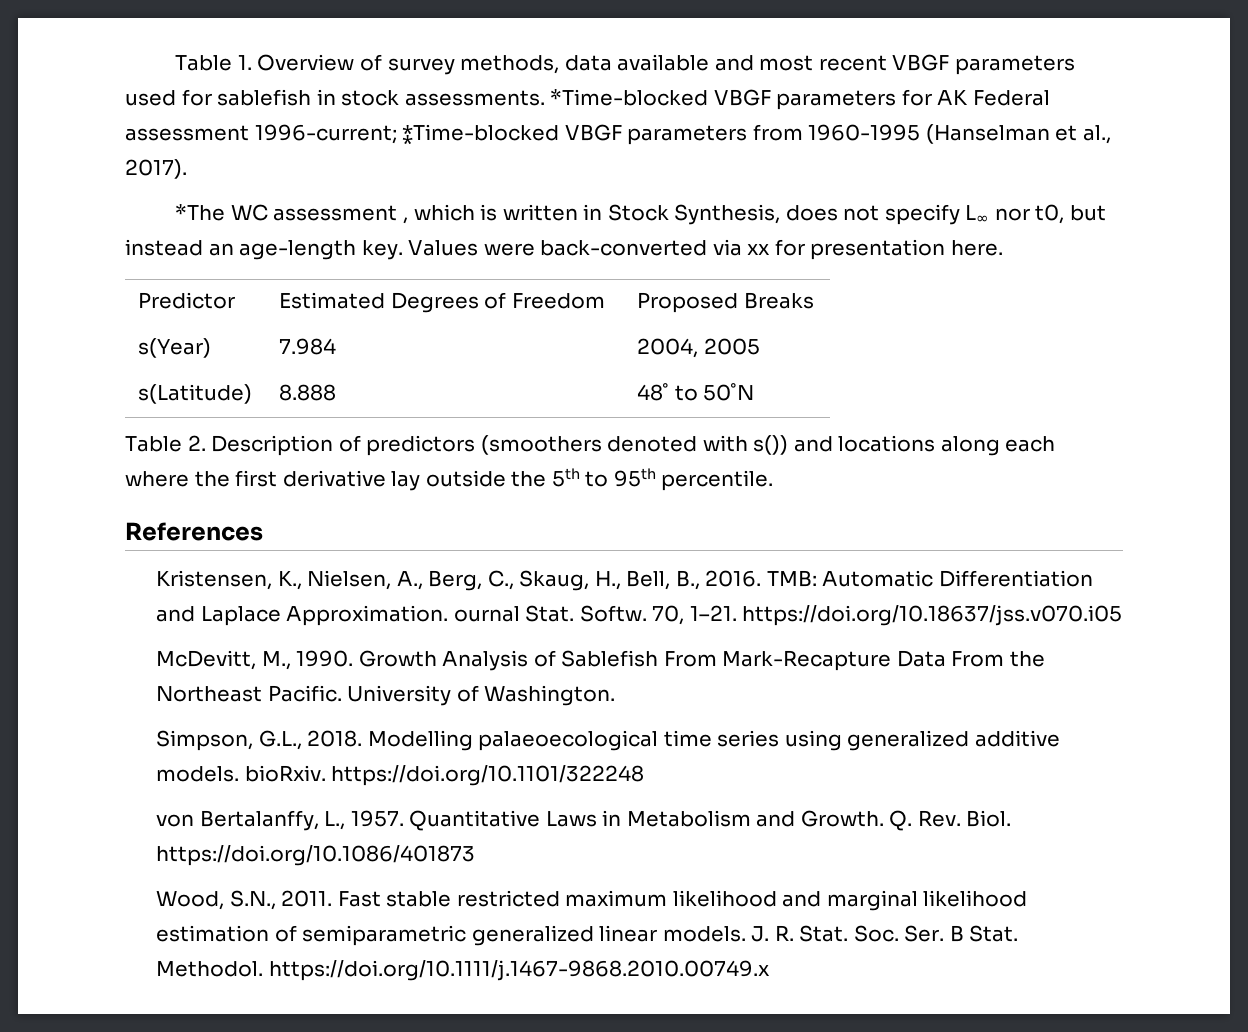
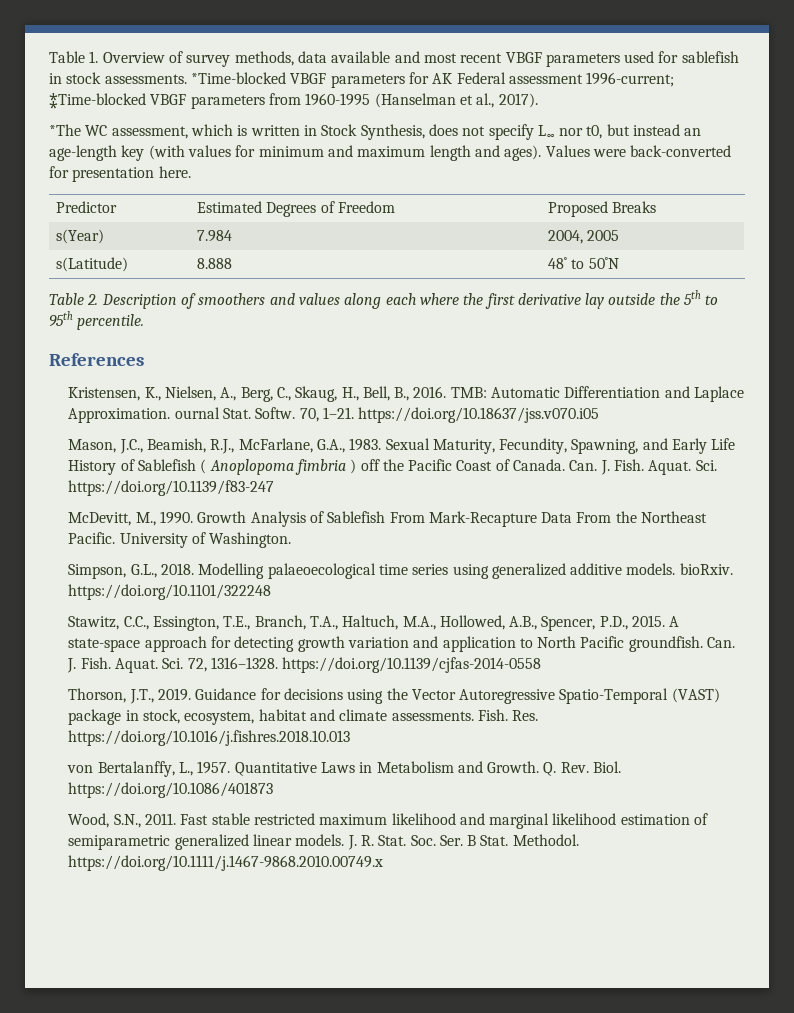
- *The WC assessment , which is written in Stock Synthesis, does not specify L∞ nor t0, but instead an age-length key.
+ *The WC assessment, which is written in Stock Synthesis, does not specify L∞ nor t0, but instead an age-length key (with values for minimum and maximum length and ages).
- Values were back-converted via xx for presentation here.
+ Values were back-converted for presentation here.
- Table 2. Description of predictors (smoothers denoted with s()) and locations along each where the first derivative lay outside the 5th to 95th percentile.
+ Table 2. Description of smoothers and values along each where the first derivative lay outside the 5th to 95th percentile.
+ Mason, J.C., Beamish, R.J., McFarlane, G.A., 1983. Sexual Maturity, Fecundity, Spawning, and Early Life History of Sablefish ( Anoplopoma fimbria ) off the Pacific Coast of Canada. Can. J. Fish. Aquat. Sci. https://doi.org/10.1139/f83-247
+ Stawitz, C.C., Essington, T.E., Branch, T.A., Haltuch, M.A., Hollowed, A.B., Spencer, P.D., 2015. A state-space approach for detecting growth variation and application to North Pacific groundfish. Can. J. Fish. Aquat. Sci. 72, 1316–1328. https://doi.org/10.1139/cjfas-2014-0558
+ Thorson, J.T., 2019. Guidance for decisions using the Vector Autoregressive Spatio-Temporal (VAST) package in stock, ecosystem, habitat and climate assessments. Fish. Res. https://doi.org/10.1016/j.fishres.2018.10.013

